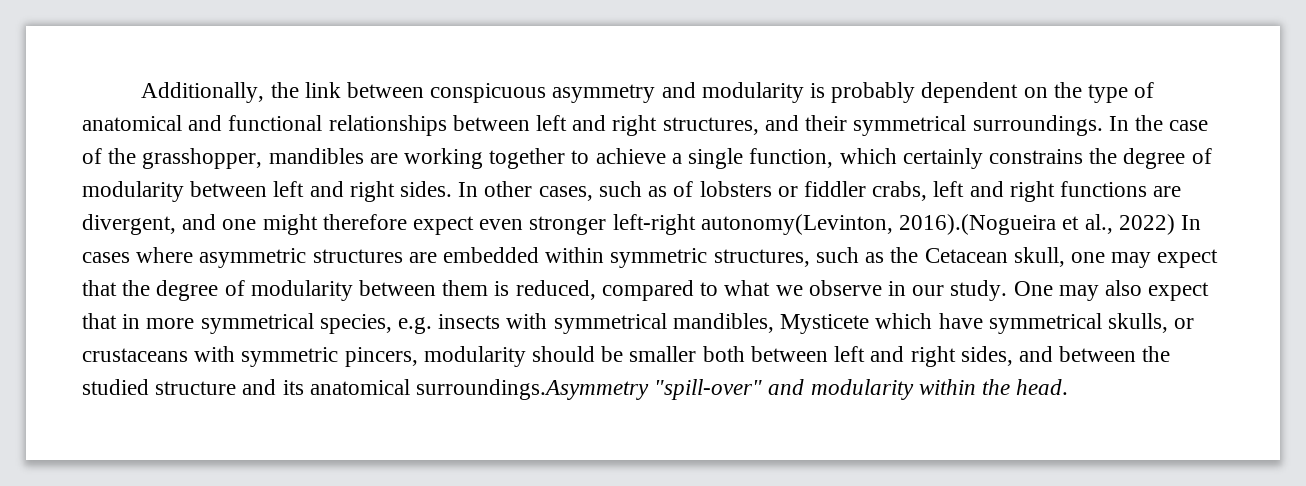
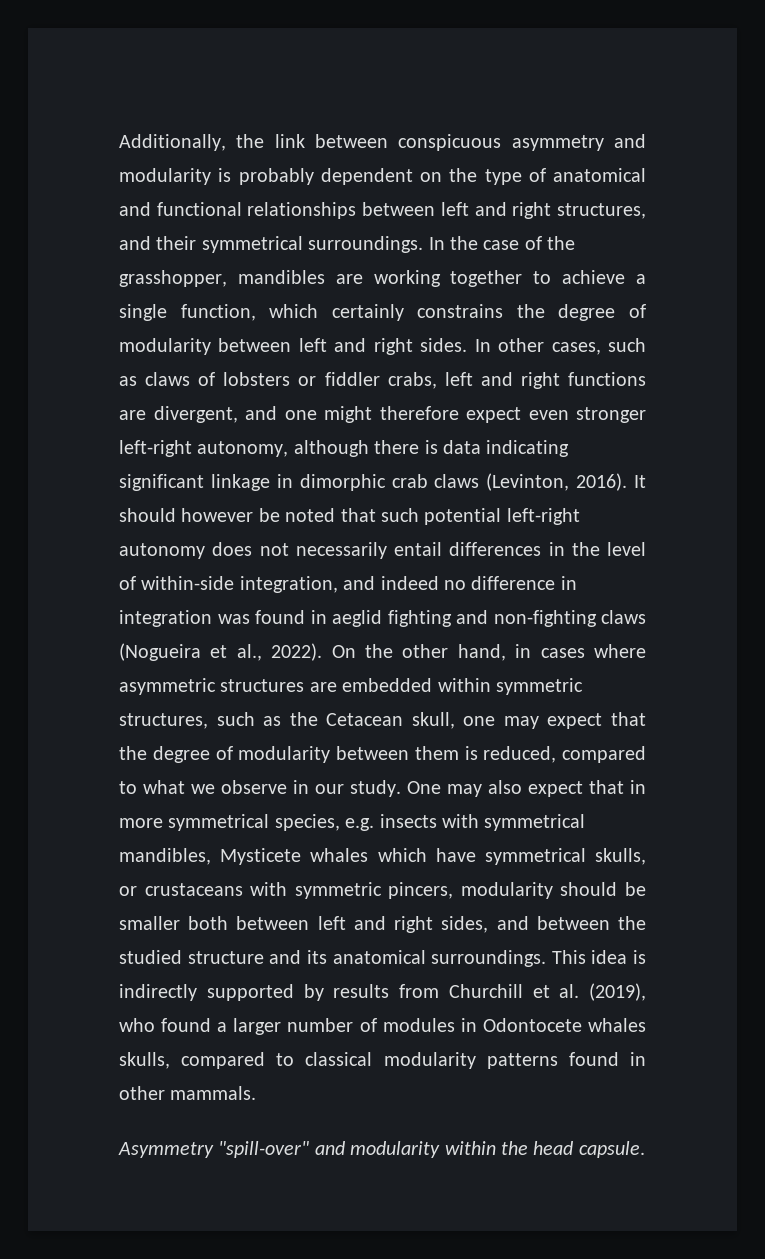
- In other cases, such as of lobsters or fiddler crabs, left and right functions are divergent, and one might therefore expect even stronger left-right autonomy(Levinton, 2016).(Nogueira et al., 2022) In cases where asymmetric structures are embedded within symmetric structures, such as the Cetacean skull, one may expect that the degree of modularity between them is reduced, compared to what we observe in our study.
+ In other cases, such as claws of lobsters or fiddler crabs, left and right functions are divergent, and one might therefore expect even stronger left-right autonomy, although there is data indicating significant linkage in dimorphic crab claws (Levinton, 2016). It should however be noted that such potential left-right autonomy does not necessarily entail differences in the level of within-side integration, and indeed no difference in integration was found in aeglid fighting and non-fighting claws (Nogueira et al., 2022). On the other hand, in cases where asymmetric structures are embedded within symmetric structures, such as the Cetacean skull, one may expect that the degree of modularity between them is reduced, compared to what we observe in our study.
- One may also expect that in more symmetrical species, e.g. insects with symmetrical mandibles, Mysticete which have symmetrical skulls, or crustaceans with symmetric pincers, modularity should be smaller both between left and right sides, and between the studied structure and its anatomical surroundings.Asymmetry "spill-over" and modularity within the head.
+ One may also expect that in more symmetrical species, e.g. insects with symmetrical mandibles, Mysticete whales which have symmetrical skulls, or crustaceans with symmetric pincers, modularity should be smaller both between left and right sides, and between the studied structure and its anatomical surroundings. This idea is indirectly supported by results from Churchill et al. (2019), who found a larger number of modules in Odontocete whales skulls, compared to classical modularity patterns found in other mammals.
+ Asymmetry "spill-over" and modularity within the head capsule.

